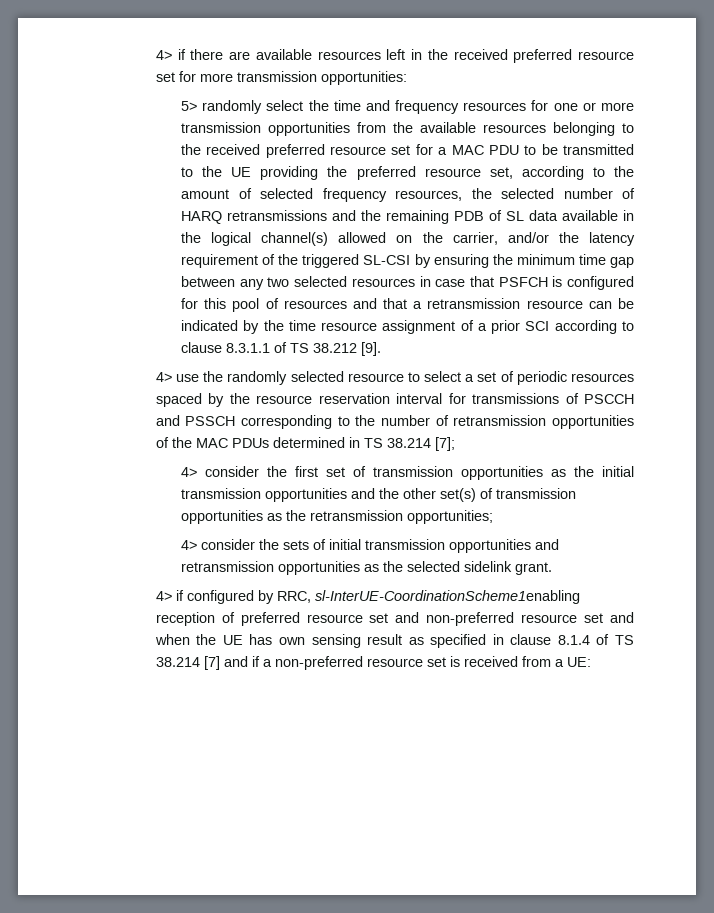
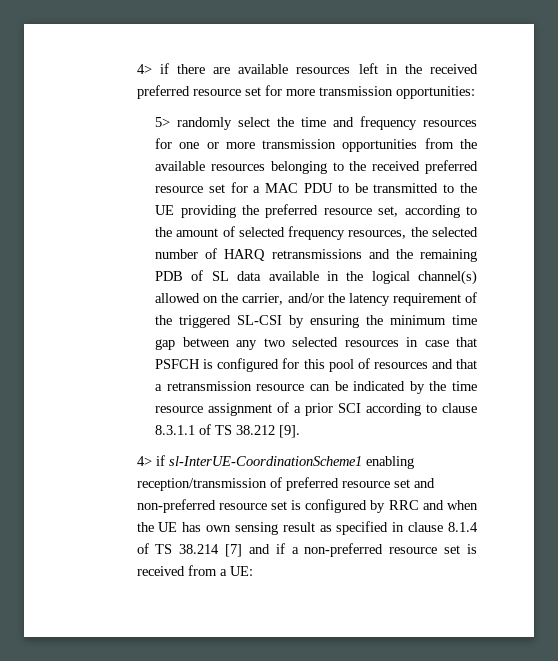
- 4> use the randomly selected resource to select a set of periodic resources spaced by the resource reservation interval for transmissions of PSCCH and PSSCH corresponding to the number of retransmission opportunities of the MAC PDUs determined in TS 38.214 [7];
- 4> consider the first set of transmission opportunities as the initial transmission opportunities and the other set(s) of transmission opportunities as the retransmission opportunities;
- 4> consider the sets of initial transmission opportunities and retransmission opportunities as the selected sidelink grant.
- 4> if configured by RRC, sl-InterUE-CoordinationScheme1enabling reception of preferred resource set and non-preferred resource set and when the UE has own sensing result as specified in clause 8.1.4 of TS 38.214 [7] and if a non-preferred resource set is received from a UE:
+ 4> if sl-InterUE-CoordinationScheme1 enabling reception/transmission of preferred resource set and non-preferred resource set is configured by RRC and when the UE has own sensing result as specified in clause 8.1.4 of TS 38.214 [7] and if a non-preferred resource set is received from a UE:

